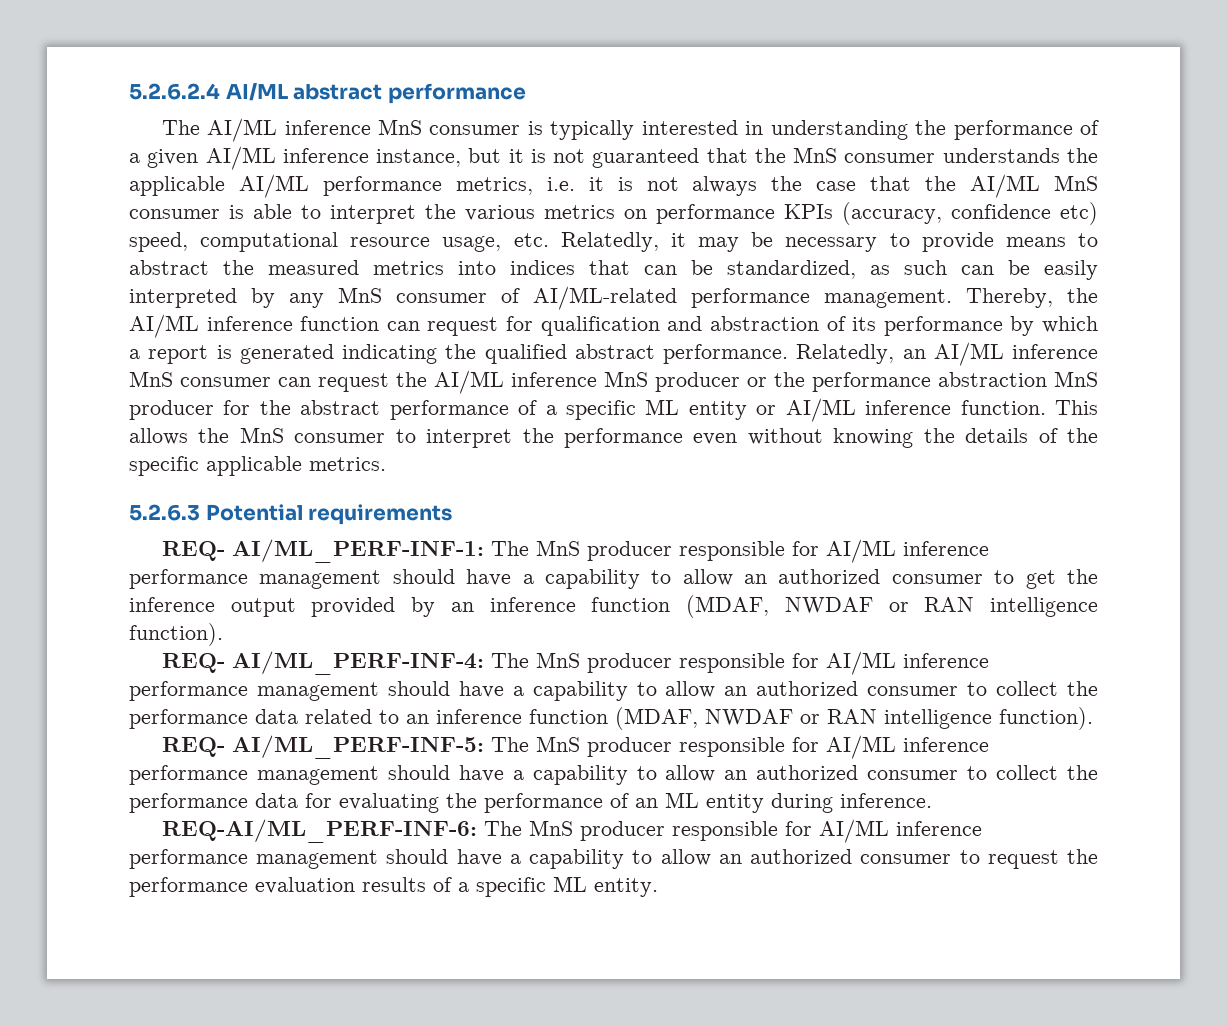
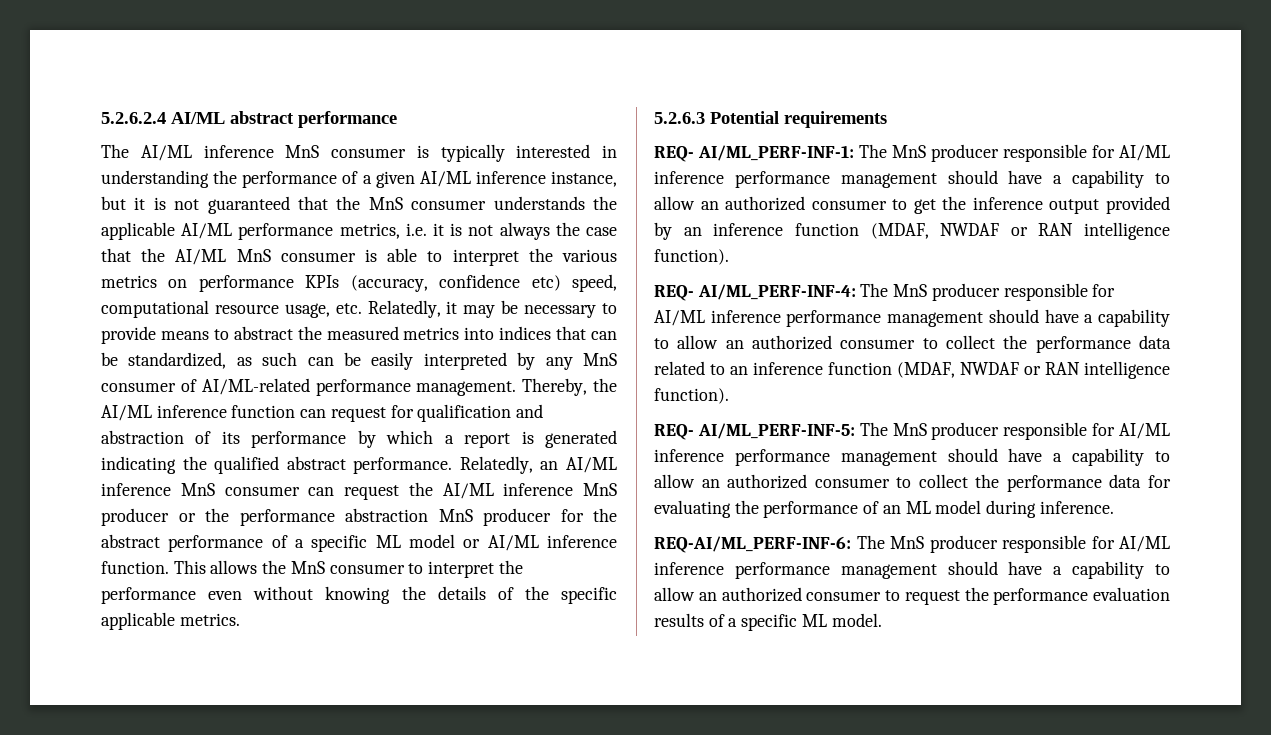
- Relatedly, an AI/ML inference MnS consumer can request the AI/ML inference MnS producer or the performance abstraction MnS producer for the abstract performance of a specific ML entity or AI/ML inference function.
+ Relatedly, an AI/ML inference MnS consumer can request the AI/ML inference MnS producer or the performance abstraction MnS producer for the abstract performance of a specific ML model or AI/ML inference function.
- REQ- AI/ML_PERF-INF-5: The MnS producer responsible for AI/ML inference performance management should have a capability to allow an authorized consumer to collect the performance data for evaluating the performance of an ML entity during inference.
+ REQ- AI/ML_PERF-INF-5: The MnS producer responsible for AI/ML inference performance management should have a capability to allow an authorized consumer to collect the performance data for evaluating the performance of an ML model during inference.
- REQ-AI/ML_PERF-INF-6: The MnS producer responsible for AI/ML inference performance management should have a capability to allow an authorized consumer to request the performance evaluation results of a specific ML entity.
+ REQ-AI/ML_PERF-INF-6: The MnS producer responsible for AI/ML inference performance management should have a capability to allow an authorized consumer to request the performance evaluation results of a specific ML model.

